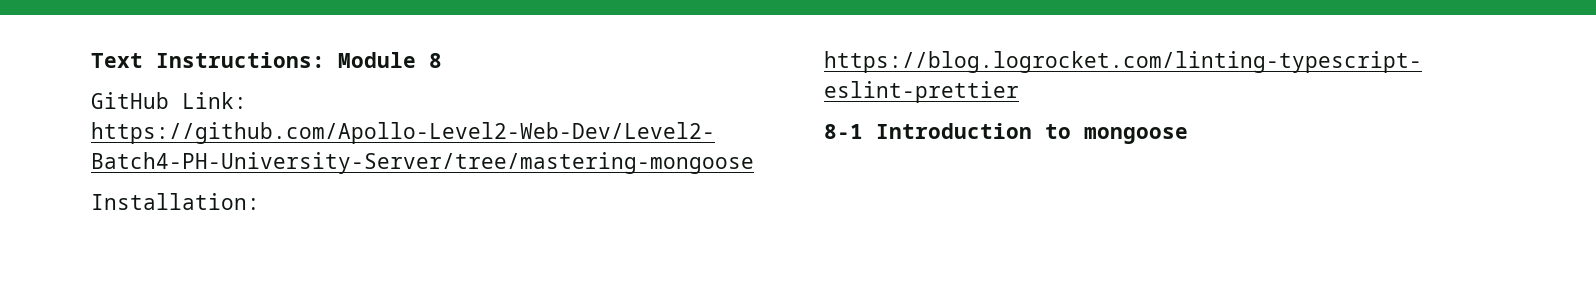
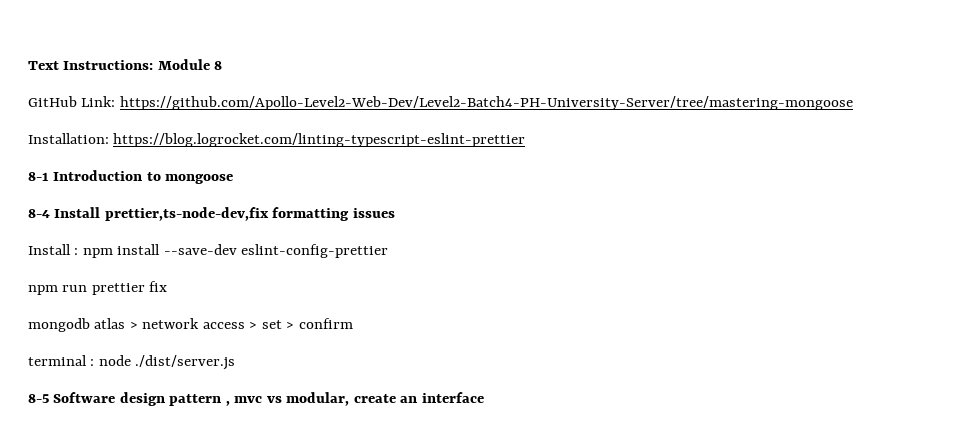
+ 8-4 Install prettier,ts-node-dev,fix formatting issues
+ Install : npm install --save-dev eslint-config-prettier
+ npm run prettier fix
+ mongodb atlas > network access > set > confirm
+ terminal : node ./dist/server.js
+ 8-5 Software design pattern , mvc vs modular, create an interface

